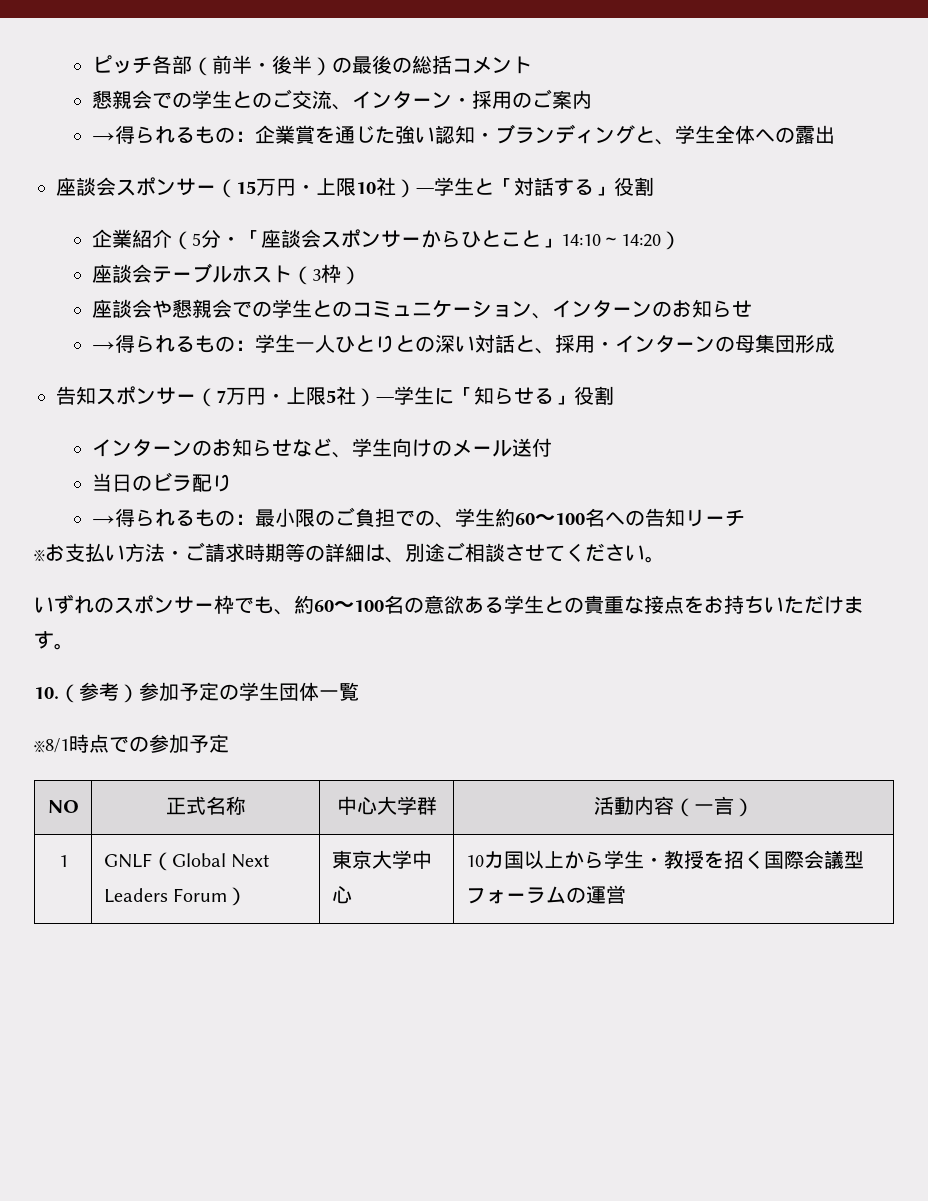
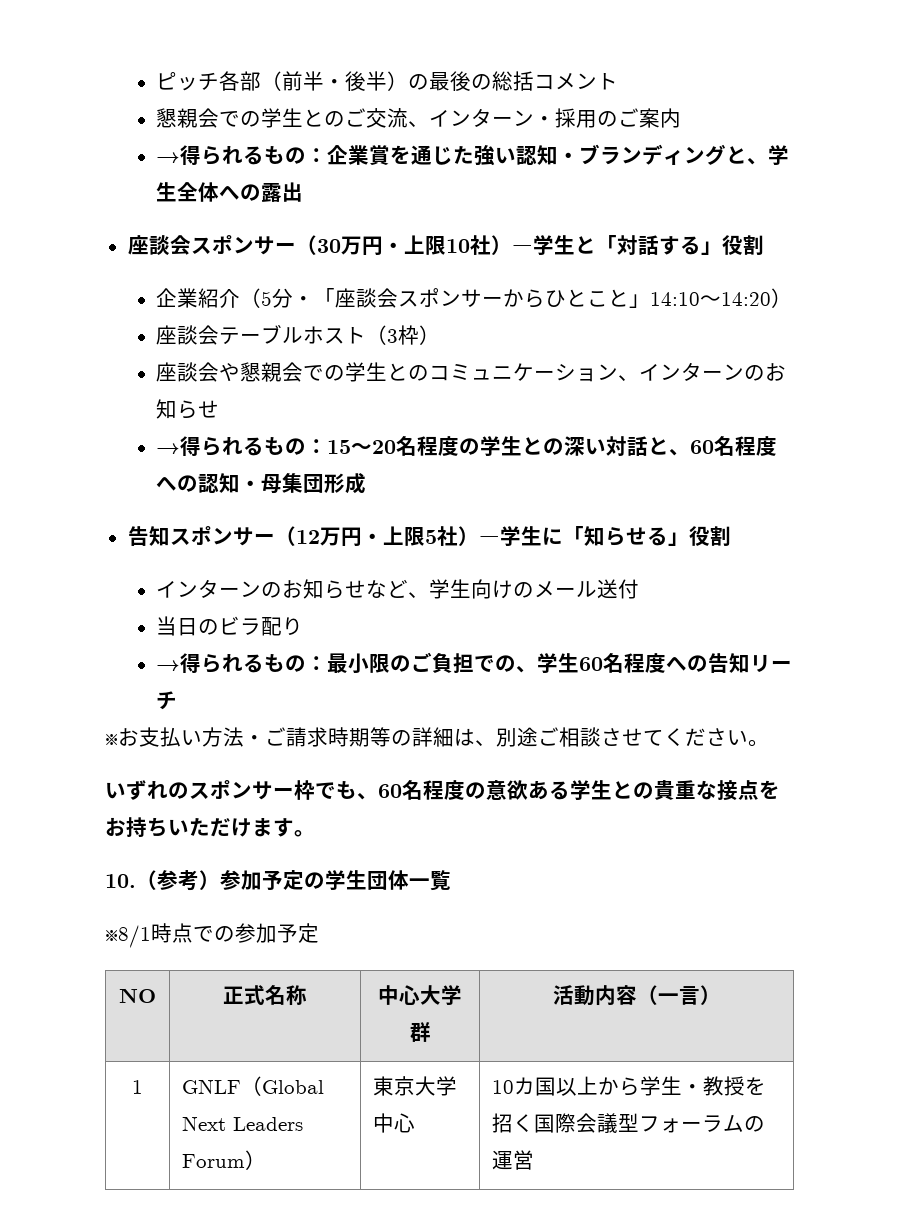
- 座談会スポンサー（15万円・上限10社）―学生と「対話する」役割
+ 座談会スポンサー（30万円・上限10社）―学生と「対話する」役割
- →得られるもの：学生一人ひとりとの深い対話と、採用・インターンの母集団形成
+ →得られるもの：15〜20名程度の学生との深い対話と、60名程度への認知・母集団形成
- 告知スポンサー（7万円・上限5社）―学生に「知らせる」役割
+ 告知スポンサー（12万円・上限5社）―学生に「知らせる」役割
- →得られるもの：最小限のご負担での、学生約60〜100名への告知リーチ
+ →得られるもの：最小限のご負担での、学生60名程度への告知リーチ
- いずれのスポンサー枠でも、約60〜100名の意欲ある学生との貴重な接点をお持ちいただけます。
+ いずれのスポンサー枠でも、60名程度の意欲ある学生との貴重な接点をお持ちいただけます。

